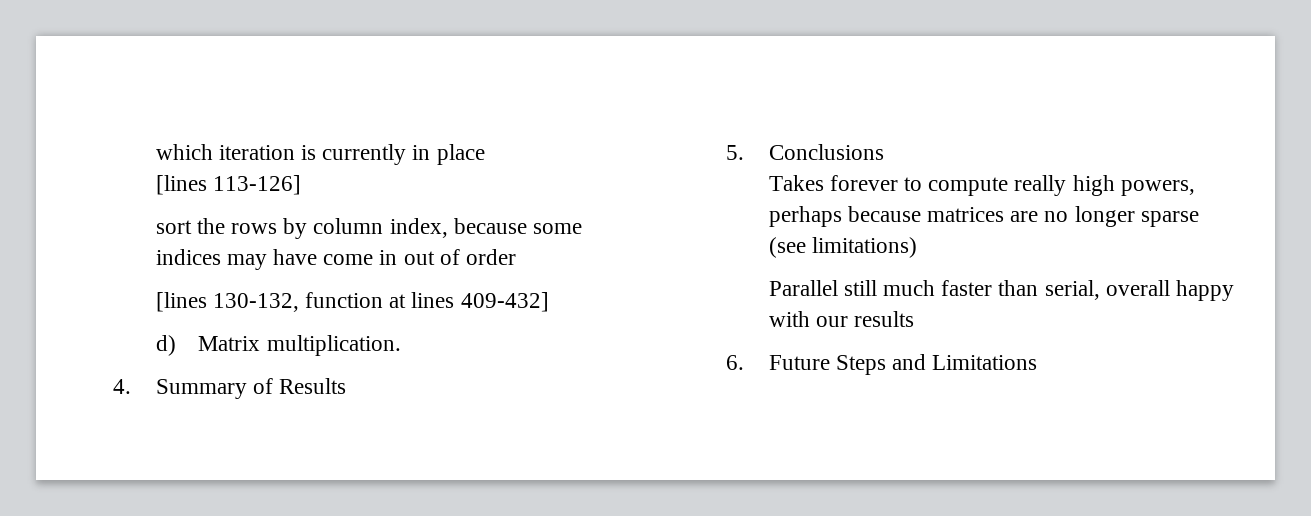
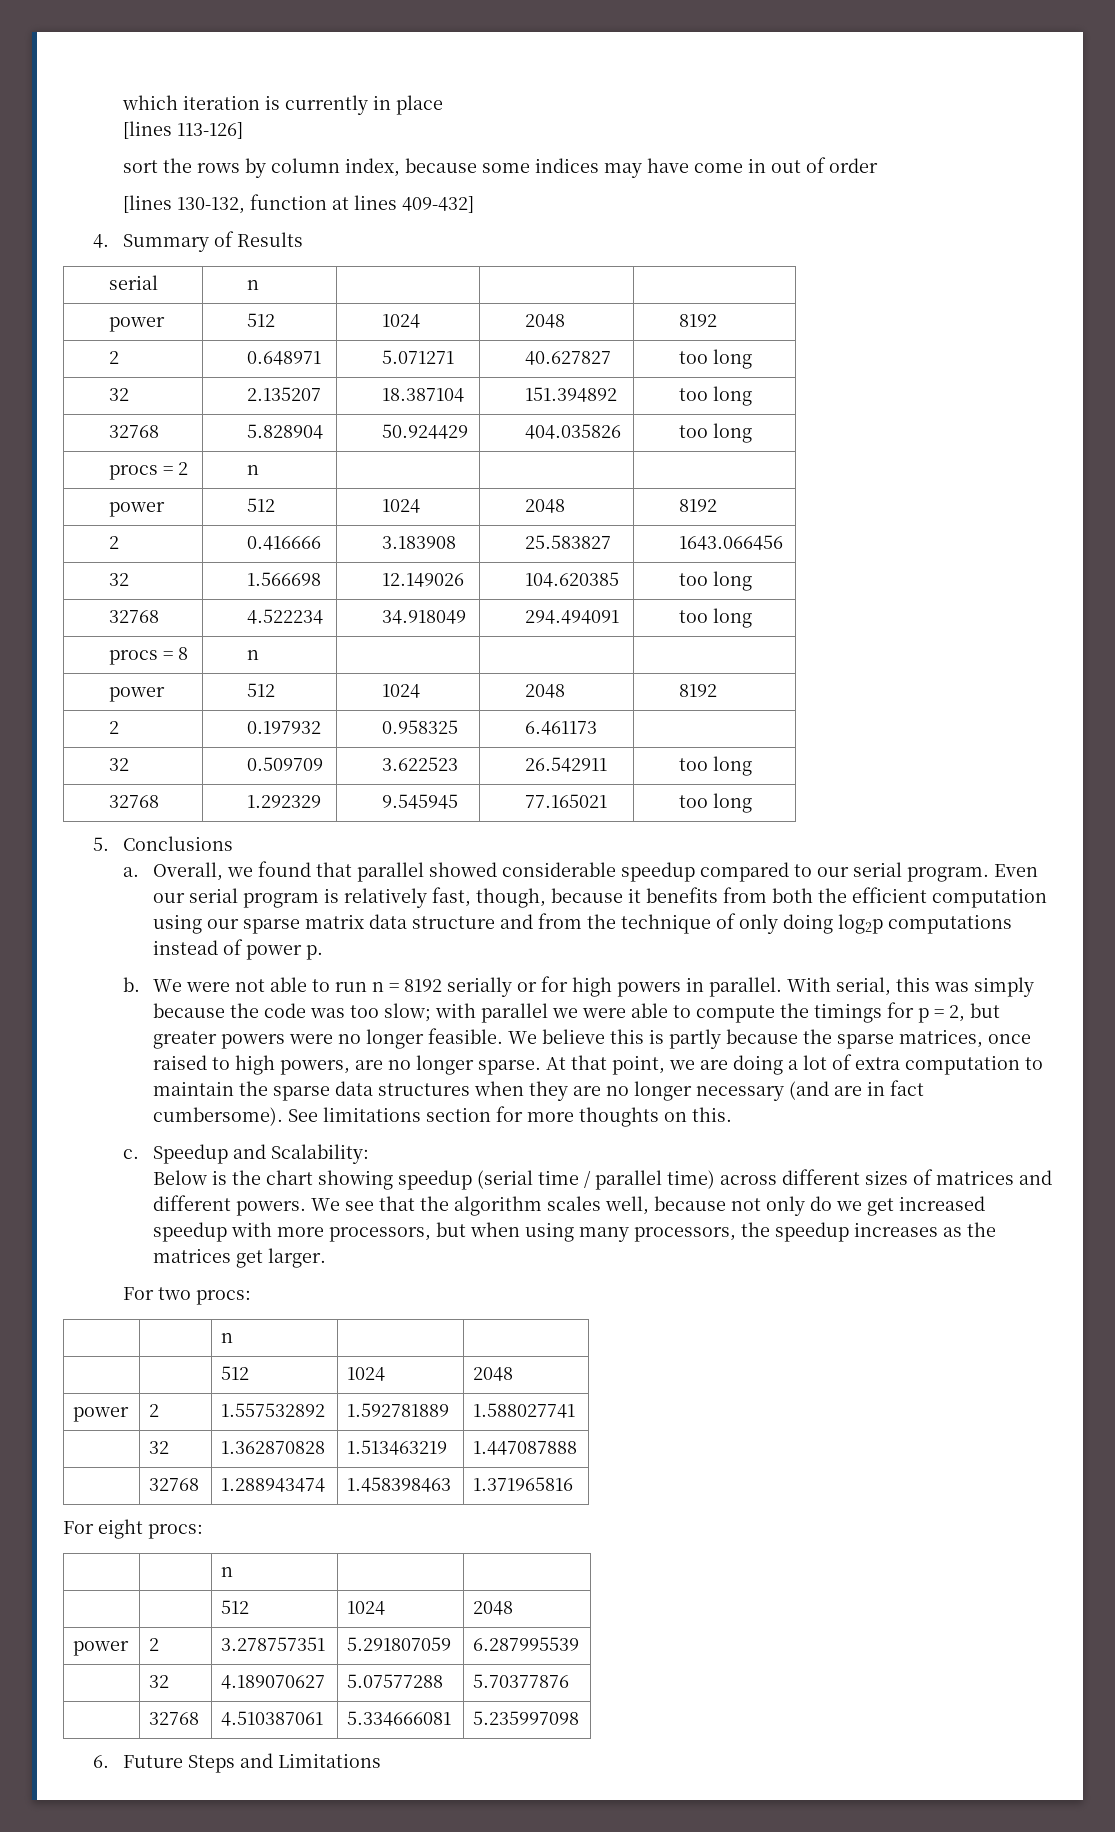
- d) Matrix multiplication.
+ serial | n | | |
+ power | 512 | 1024 | 2048 | 8192
+ 2 | 0.648971 | 5.071271 | 40.627827 | too long
+ 32 | 2.135207 | 18.387104 | 151.394892 | too long
+ 32768 | 5.828904 | 50.924429 | 404.035826 | too long
+ procs = 2 | n | | |
+ power | 512 | 1024 | 2048 | 8192
+ 2 | 0.416666 | 3.183908 | 25.583827 | 1643.066456
+ 32 | 1.566698 | 12.149026 | 104.620385 | too long
+ 32768 | 4.522234 | 34.918049 | 294.494091 | too long
+ procs = 8 | n | | |
+ power | 512 | 1024 | 2048 | 8192
+ 2 | 0.197932 | 0.958325 | 6.461173 |
+ 32 | 0.509709 | 3.622523 | 26.542911 | too long
+ 32768 | 1.292329 | 9.545945 | 77.165021 | too long
  5. Conclusions
- Takes forever to compute really high powers, perhaps because matrices are no longer sparse (see limitations)
- Parallel still much faster than serial, overall happy with our results
+ a. Overall, we found that parallel showed considerable speedup compared to our serial program. Even our serial program is relatively fast, though, because it benefits from both the efficient computation using our sparse matrix data structure and from the technique of only doing log2p computations instead of power p.
+ b. We were not able to run n = 8192 serially or for high powers in parallel. With serial, this was simply because the code was too slow; with parallel we were able to compute the timings for p = 2, but greater powers were no longer feasible. We believe this is partly because the sparse matrices, once raised to high powers, are no longer sparse. At that point, we are doing a lot of extra computation to maintain the sparse data structures when they are no longer necessary (and are in fact cumbersome). See limitations section for more thoughts on this.
+ c. Speedup and Scalability:
+ Below is the chart showing speedup (serial time / parallel time) across different sizes of matrices and different powers. We see that the algorithm scales well, because not only do we get increased speedup with more processors, but when using many processors, the speedup increases as the matrices get larger.
+ For two procs:
+ | | n | |
+ | | 512 | 1024 | 2048
+ power | 2 | 1.557532892 | 1.592781889 | 1.588027741
+ | 32 | 1.362870828 | 1.513463219 | 1.447087888
+ | 32768 | 1.288943474 | 1.458398463 | 1.371965816
+ For eight procs:
+ | | n | |
+ | | 512 | 1024 | 2048
+ power | 2 | 3.278757351 | 5.291807059 | 6.287995539
+ | 32 | 4.189070627 | 5.07577288 | 5.70377876
+ | 32768 | 4.510387061 | 5.334666081 | 5.235997098

